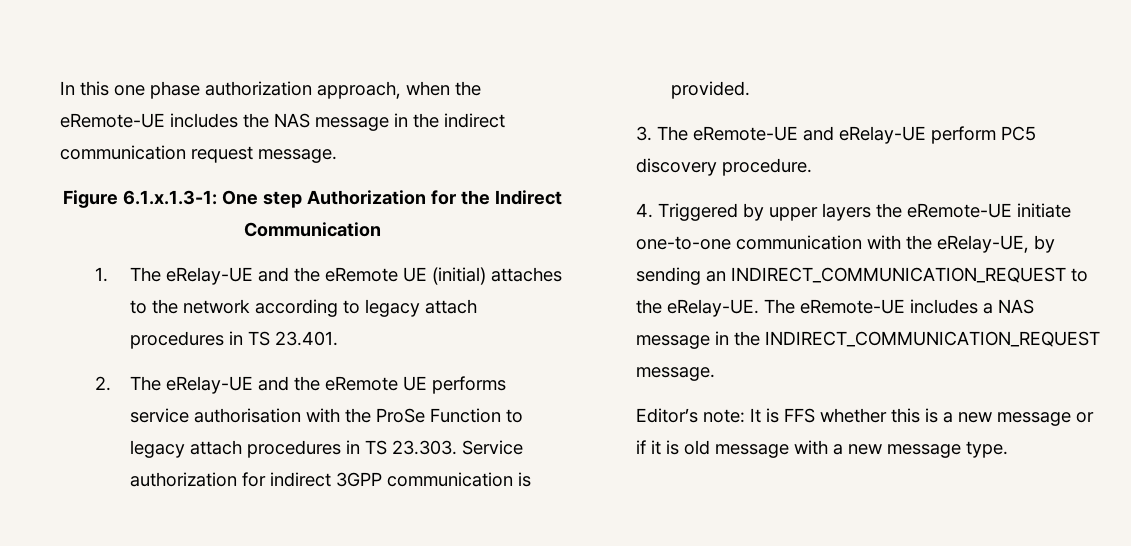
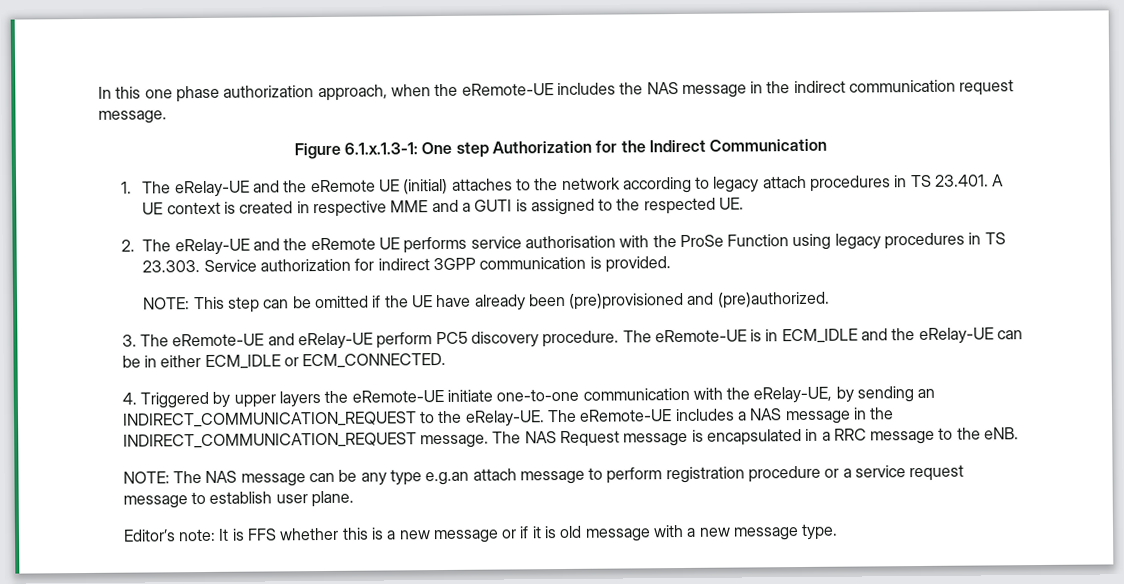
- 1. The eRelay-UE and the eRemote UE (initial) attaches to the network according to legacy attach procedures in TS 23.401.
+ 1. The eRelay-UE and the eRemote UE (initial) attaches to the network according to legacy attach procedures in TS 23.401. A UE context is created in respective MME and a GUTI is assigned to the respected UE.
- 2. The eRelay-UE and the eRemote UE performs service authorisation with the ProSe Function to legacy attach procedures in TS 23.303. Service authorization for indirect 3GPP communication is provided.
+ 2. The eRelay-UE and the eRemote UE performs service authorisation with the ProSe Function using legacy procedures in TS 23.303. Service authorization for indirect 3GPP communication is provided.
+ NOTE: This step can be omitted if the UE have already been (pre)provisioned and (pre)authorized.
+ The eRemote-UE is in ECM_IDLE and the eRelay-UE can be in either ECM_IDLE or ECM_CONNECTED.
+ The NAS Request message is encapsulated in a RRC message to the eNB.
+ NOTE: The NAS message can be any type e.g.an attach message to perform registration procedure or a service request message to establish user plane.

